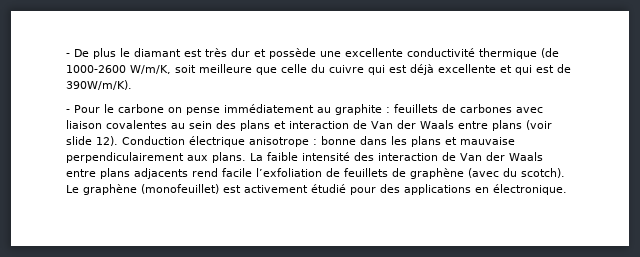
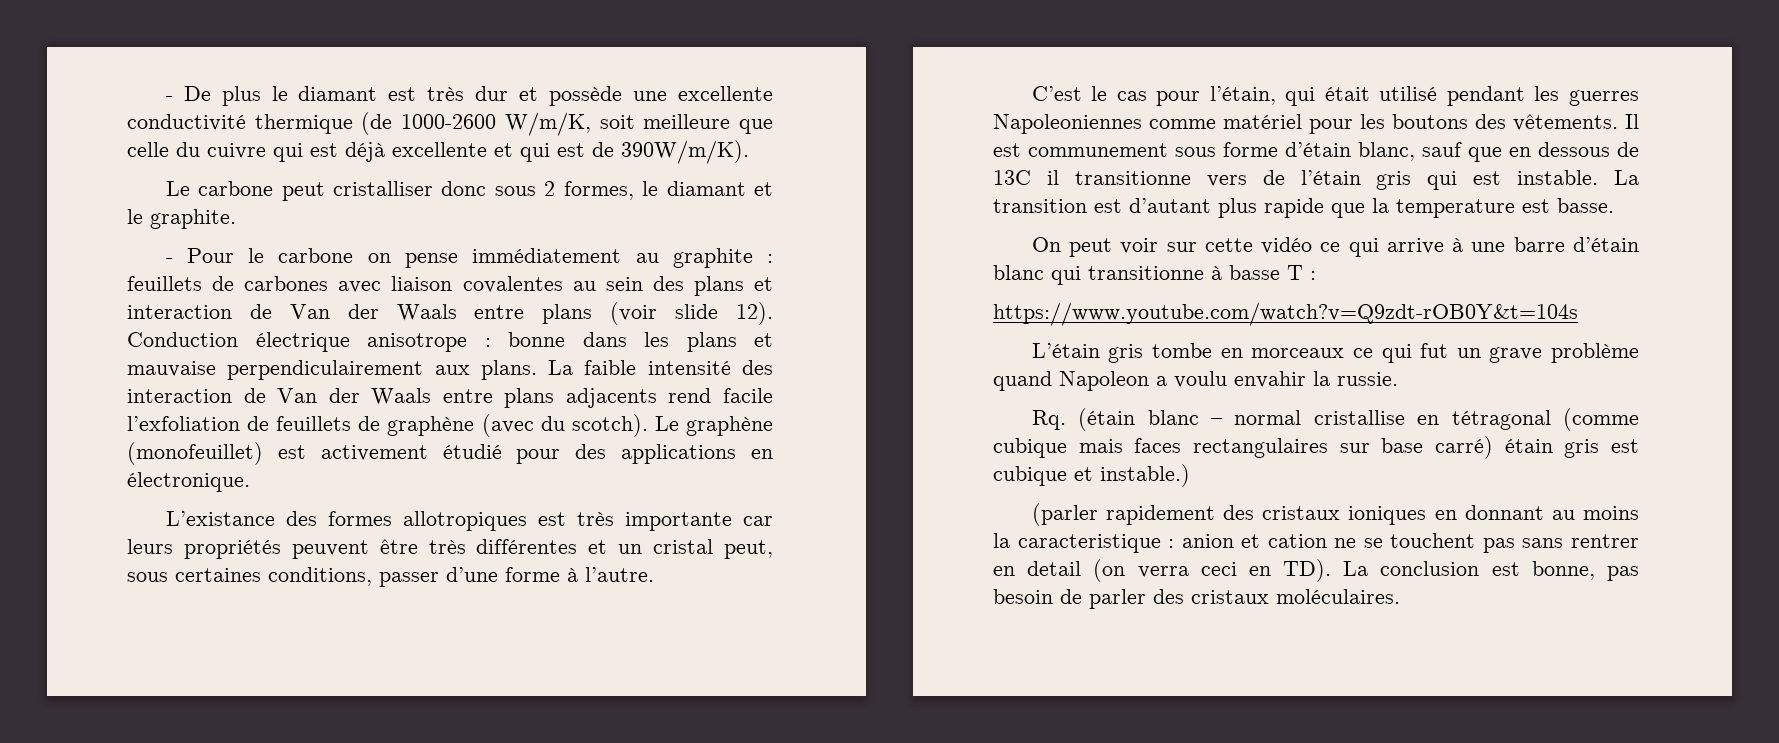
+ Le carbone peut cristalliser donc sous 2 formes, le diamant et le graphite.
+ L’existance des formes allotropiques est très importante car leurs propriétés peuvent être très différentes et un cristal peut, sous certaines conditions, passer d’une forme à l’autre.
+ C’est le cas pour l’étain, qui était utilisé pendant les guerres Napoleoniennes comme matériel pour les boutons des vêtements. Il est communement sous forme d’étain blanc, sauf que en dessous de 13C il transitionne vers de l’étain gris qui est instable. La transition est d’autant plus rapide que la temperature est basse.
+ On peut voir sur cette vidéo ce qui arrive à une barre d’étain blanc qui transitionne à basse T :
+ https://www.youtube.com/watch?v=Q9zdt-rOB0Y&t=104s
+ L’étain gris tombe en morceaux ce qui fut un grave problème quand Napoleon a voulu envahir la russie.
+ Rq. (étain blanc – normal cristallise en tétragonal (comme cubique mais faces rectangulaires sur base carré) étain gris est cubique et instable.)
+ (parler rapidement des cristaux ioniques en donnant au moins la caracteristique : anion et cation ne se touchent pas sans rentrer en detail (on verra ceci en TD). La conclusion est bonne, pas besoin de parler des cristaux moléculaires.

